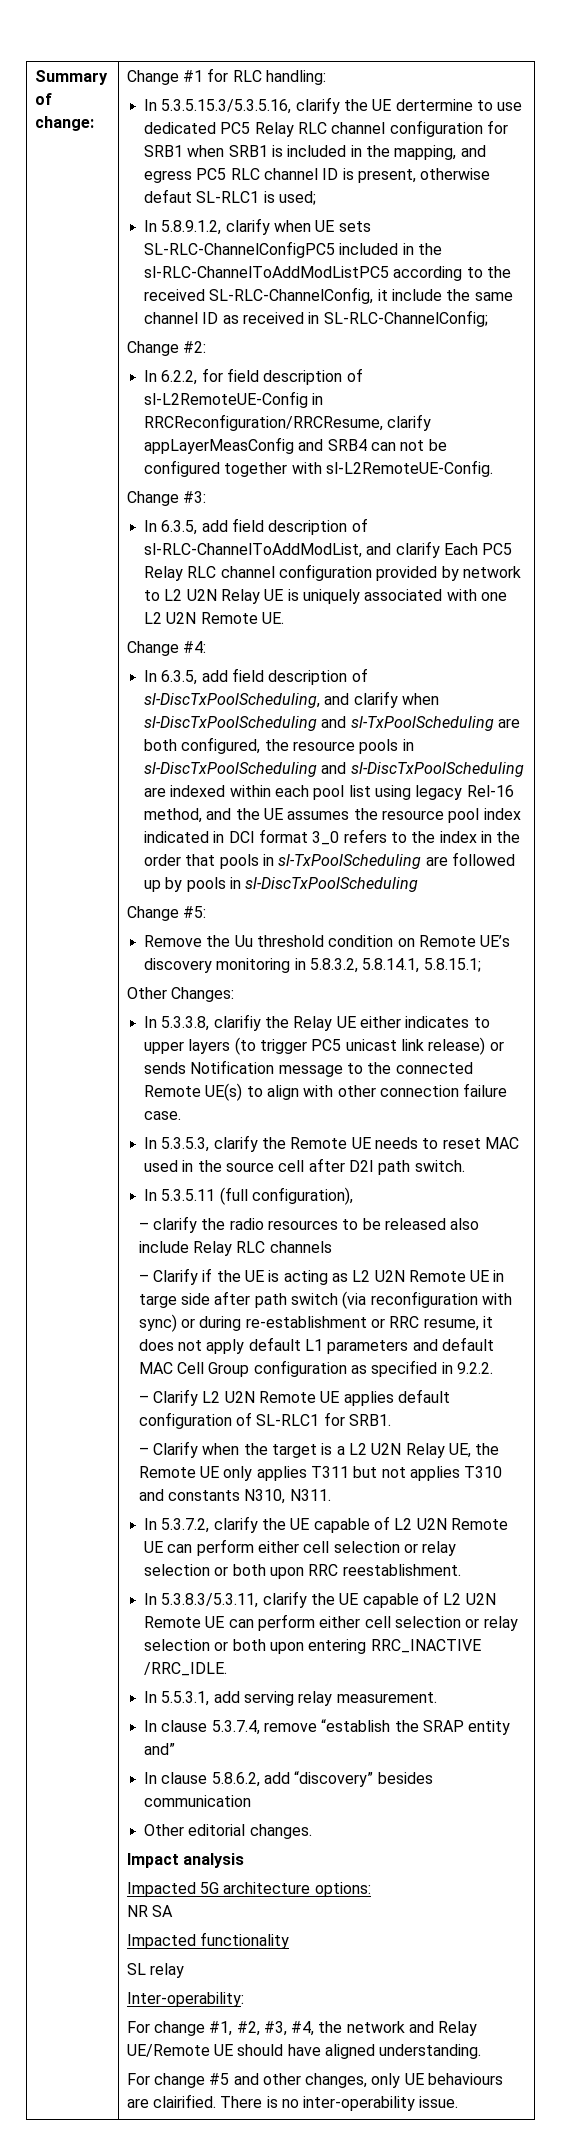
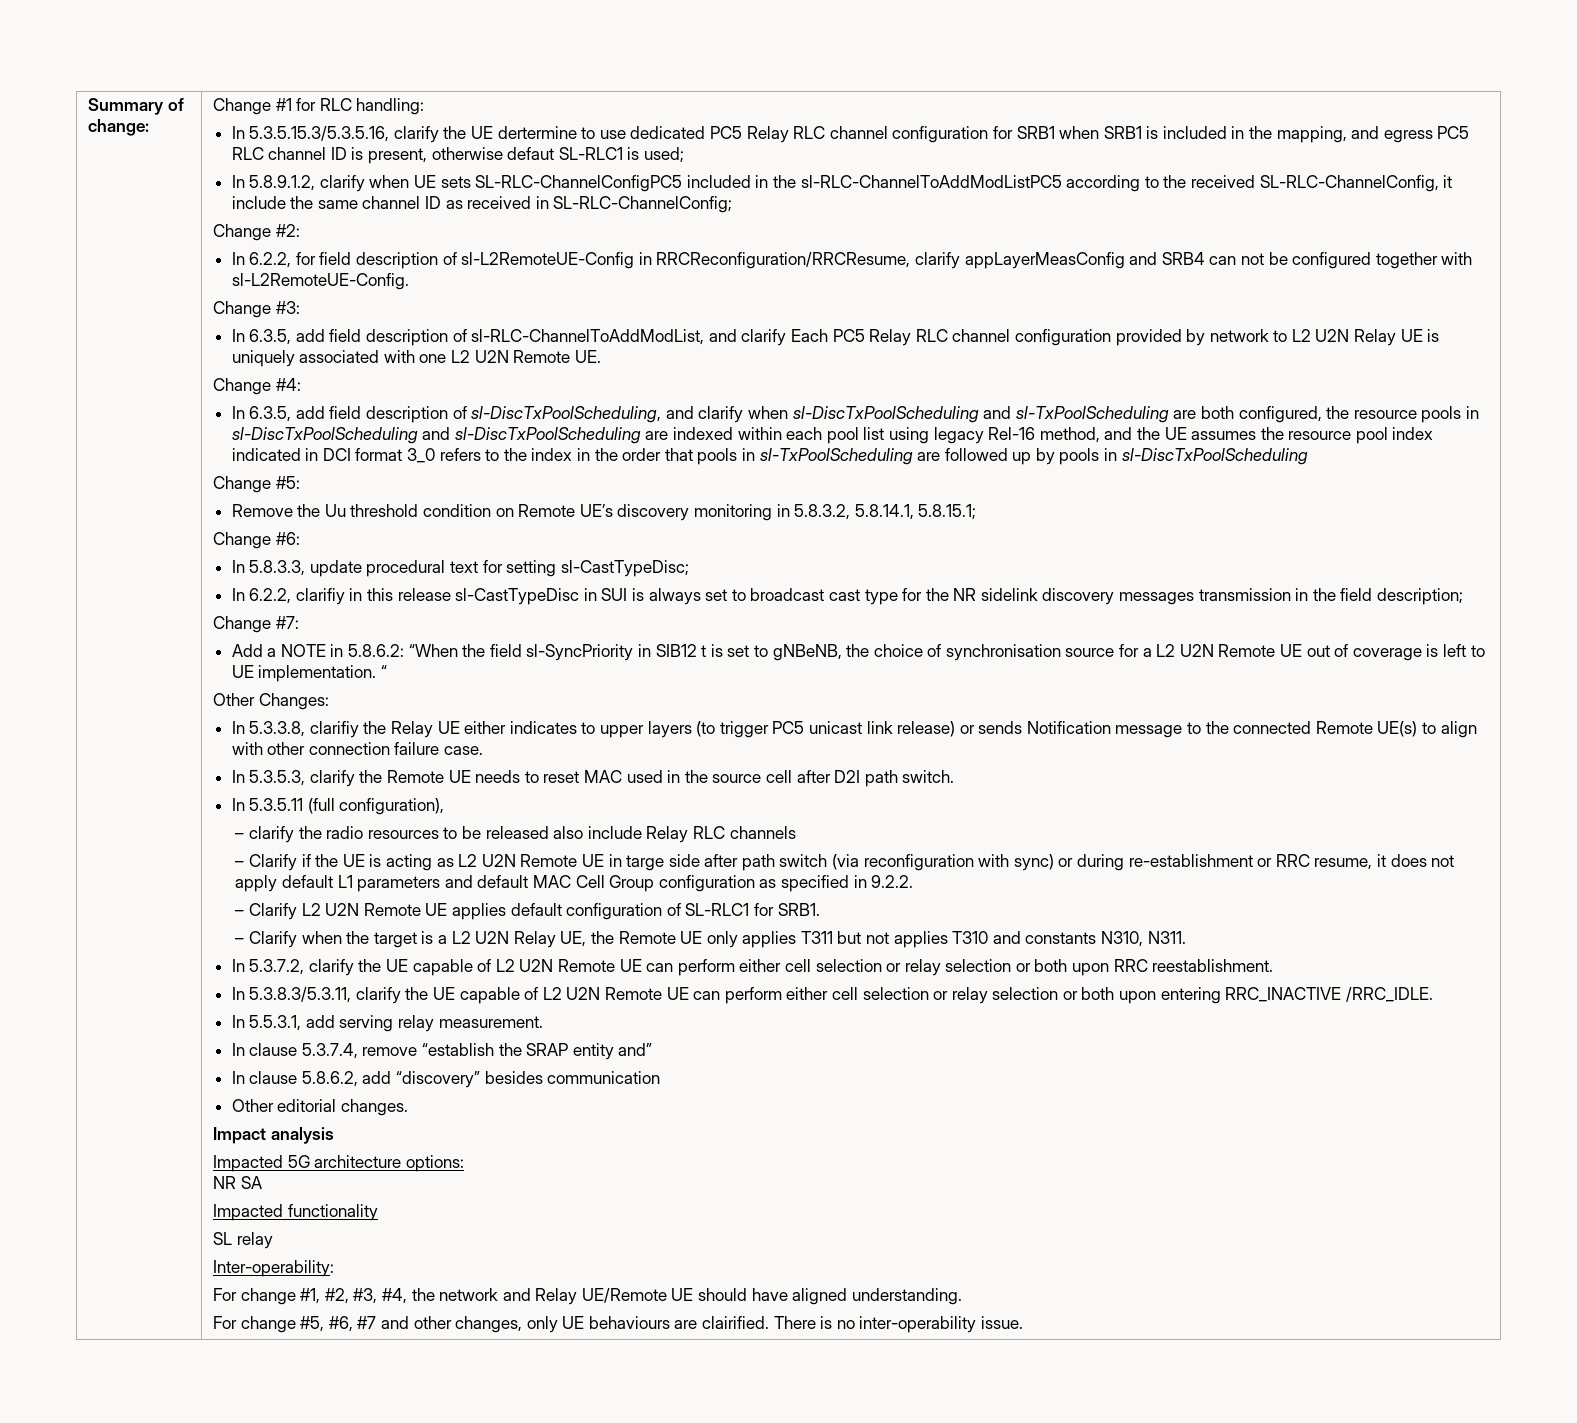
+ Change #6:
+ In 5.8.3.3, update procedural text for setting sl-CastTypeDisc;
+ In 6.2.2, clarifiy in this release sl-CastTypeDisc in SUI is always set to broadcast cast type for the NR sidelink discovery messages transmission in the field description;
+ Change #7:
+ Add a NOTE in 5.8.6.2: “When the field sl-SyncPriority in SIB12 t is set to gNBeNB, the choice of synchronisation source for a L2 U2N Remote UE out of coverage is left to UE implementation. “
- For change #5 and other changes, only UE behaviours are clairified.
+ For change #5, #6, #7 and other changes, only UE behaviours are clairified.

